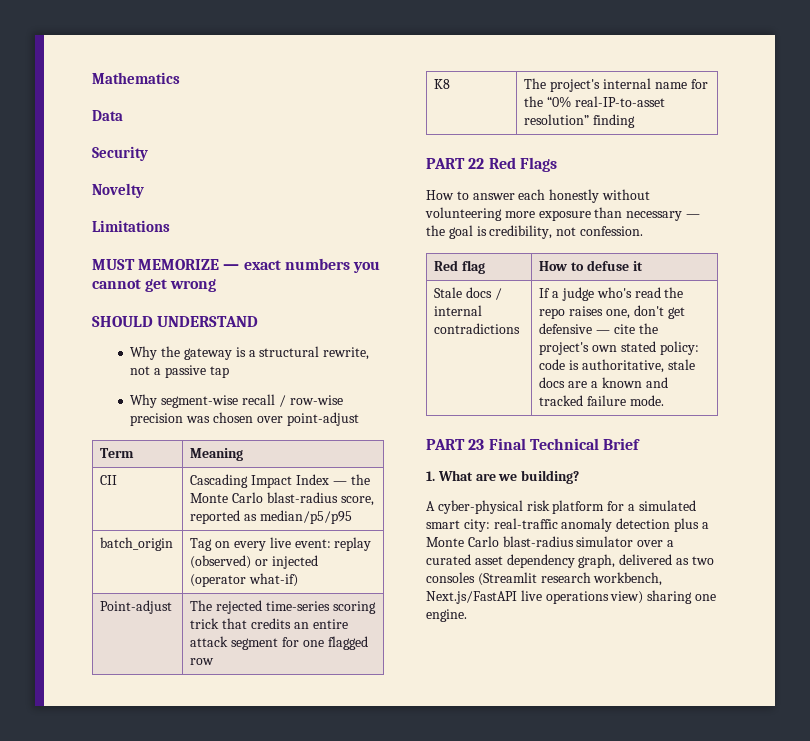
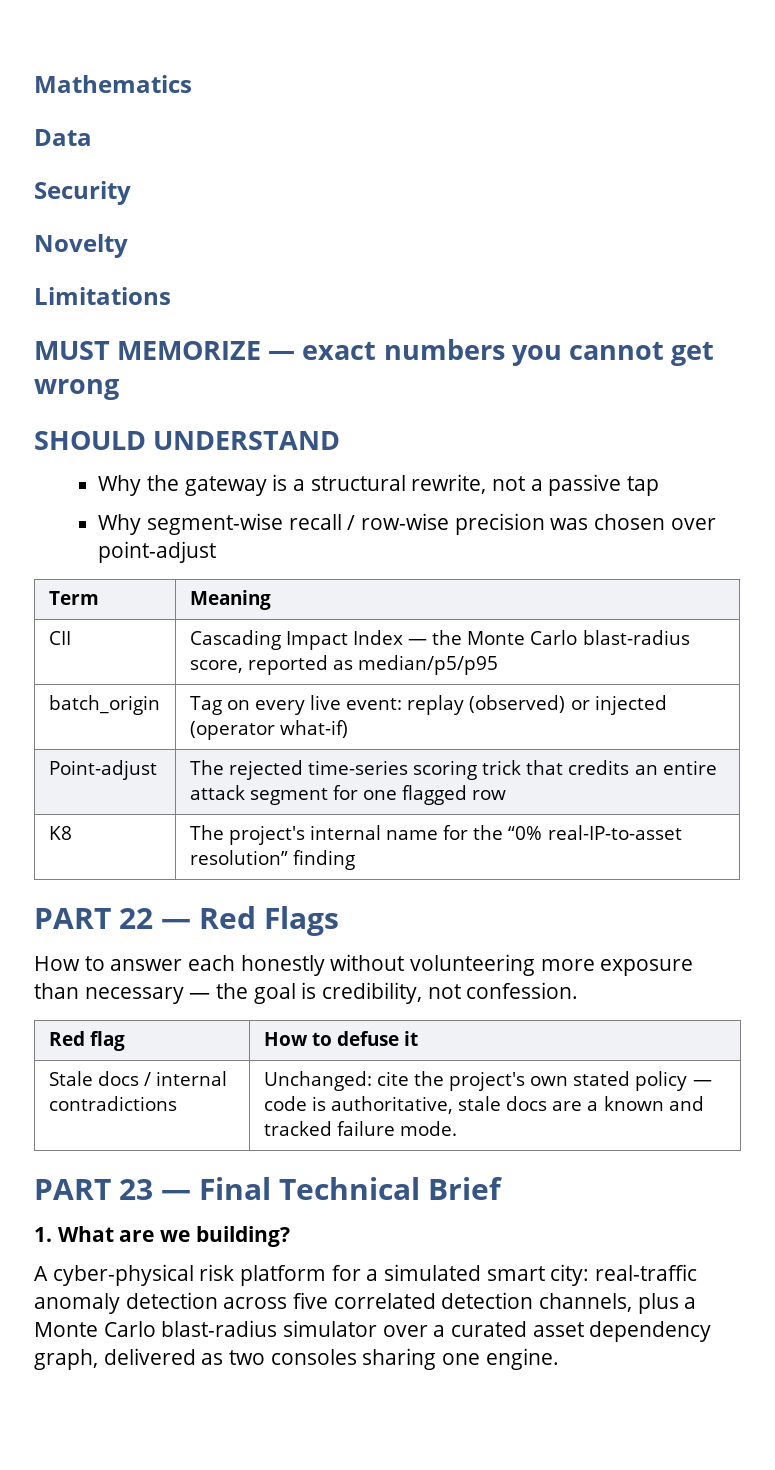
- PART 22 Red Flags
+ PART 22 — Red Flags
- Stale docs / internal contradictions | If a judge who's read the repo raises one, don't get defensive — cite the project's own stated policy: code is authoritative, stale docs are a known and tracked failure mode.
+ Stale docs / internal contradictions | Unchanged: cite the project's own stated policy — code is authoritative, stale docs are a known and tracked failure mode.
- PART 23 Final Technical Brief
+ PART 23 — Final Technical Brief
- A cyber-physical risk platform for a simulated smart city: real-traffic anomaly detection plus a Monte Carlo blast-radius simulator over a curated asset dependency graph, delivered as two consoles (Streamlit research workbench, Next.js/FastAPI live operations view) sharing one engine.
+ A cyber-physical risk platform for a simulated smart city: real-traffic anomaly detection across five correlated detection channels, plus a Monte Carlo blast-radius simulator over a curated asset dependency graph, delivered as two consoles sharing one engine.

